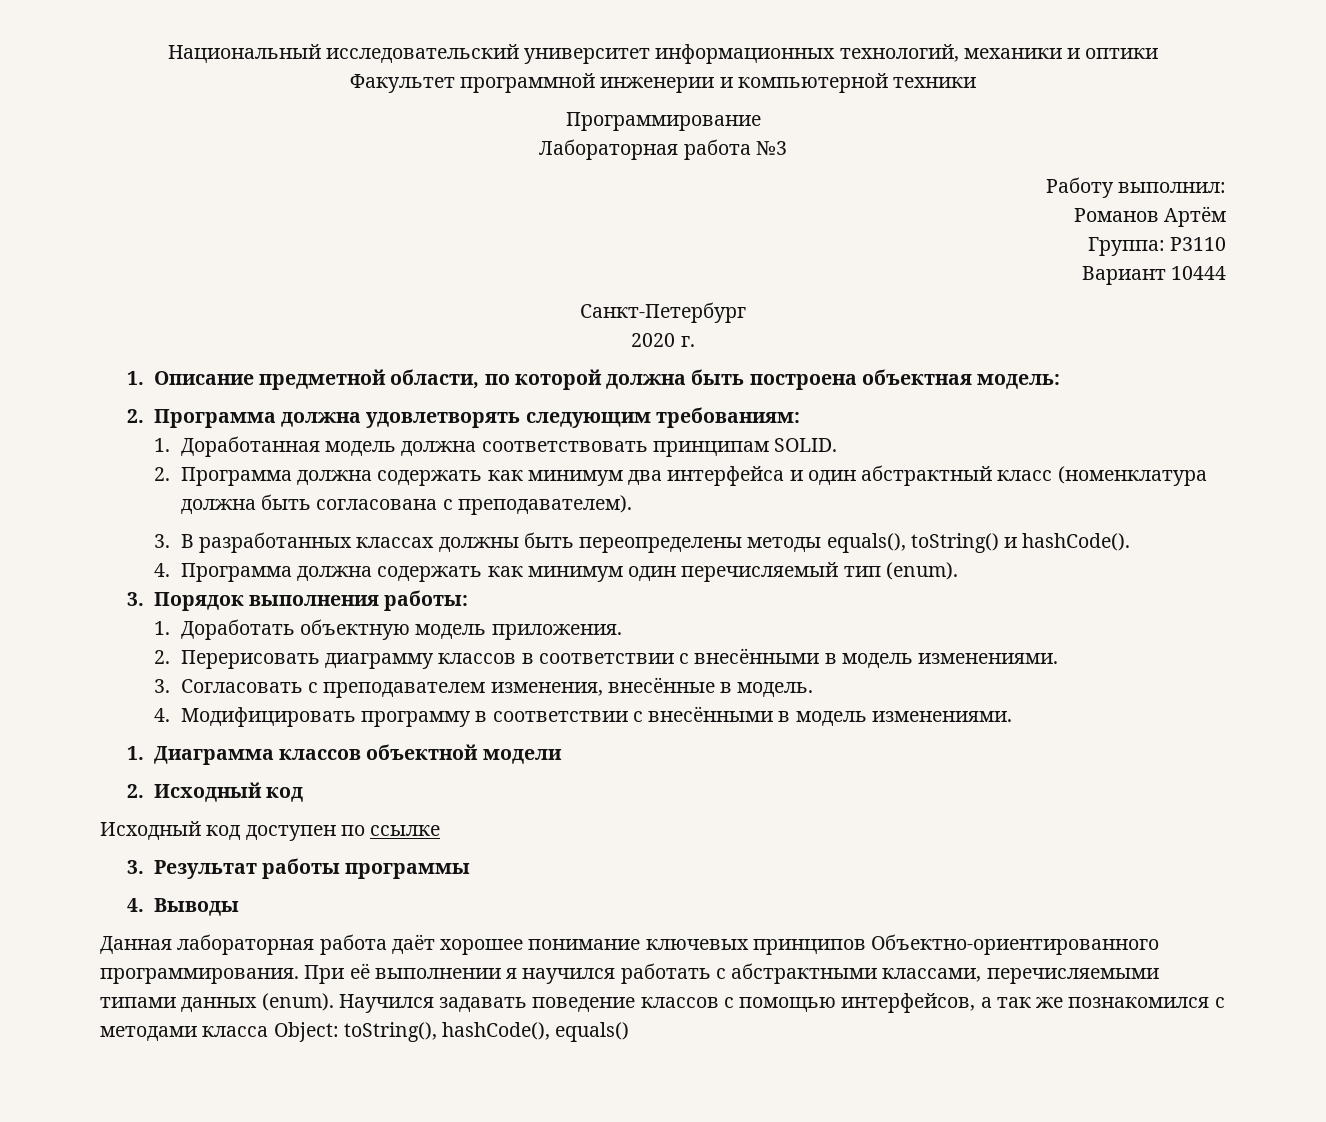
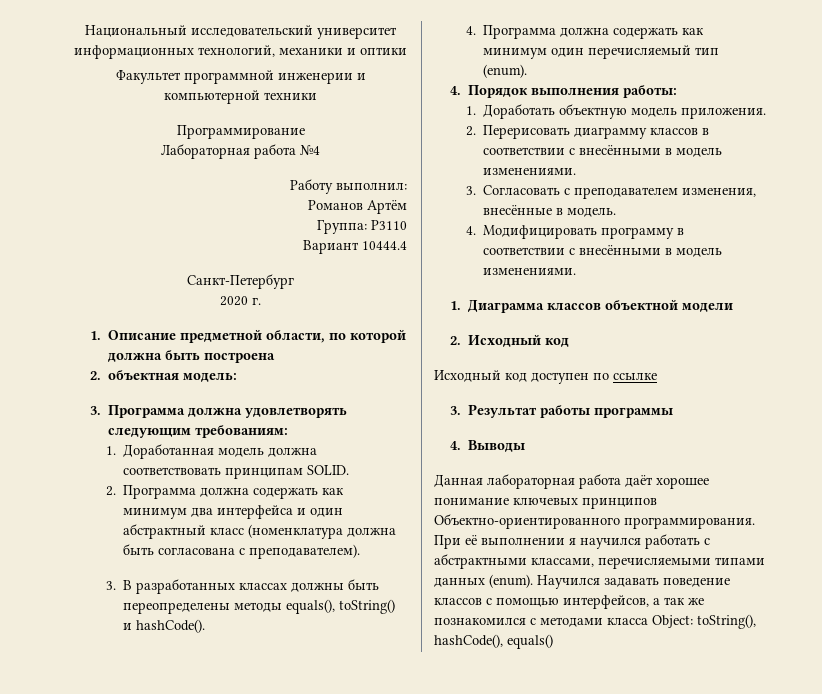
- Лабораторная работа №3
+ Лабораторная работа №4
- Вариант 10444
+ Вариант 10444.4
- 1. Описание предметной области, по которой должна быть построена объектная модель:
+ 1. Описание предметной области, по которой должна быть построена
+ 2. объектная модель:
- 2. Программа должна удовлетворять следующим требованиям:
+ 3. Программа должна удовлетворять следующим требованиям:
- 3. Порядок выполнения работы:
+ 4. Порядок выполнения работы:

